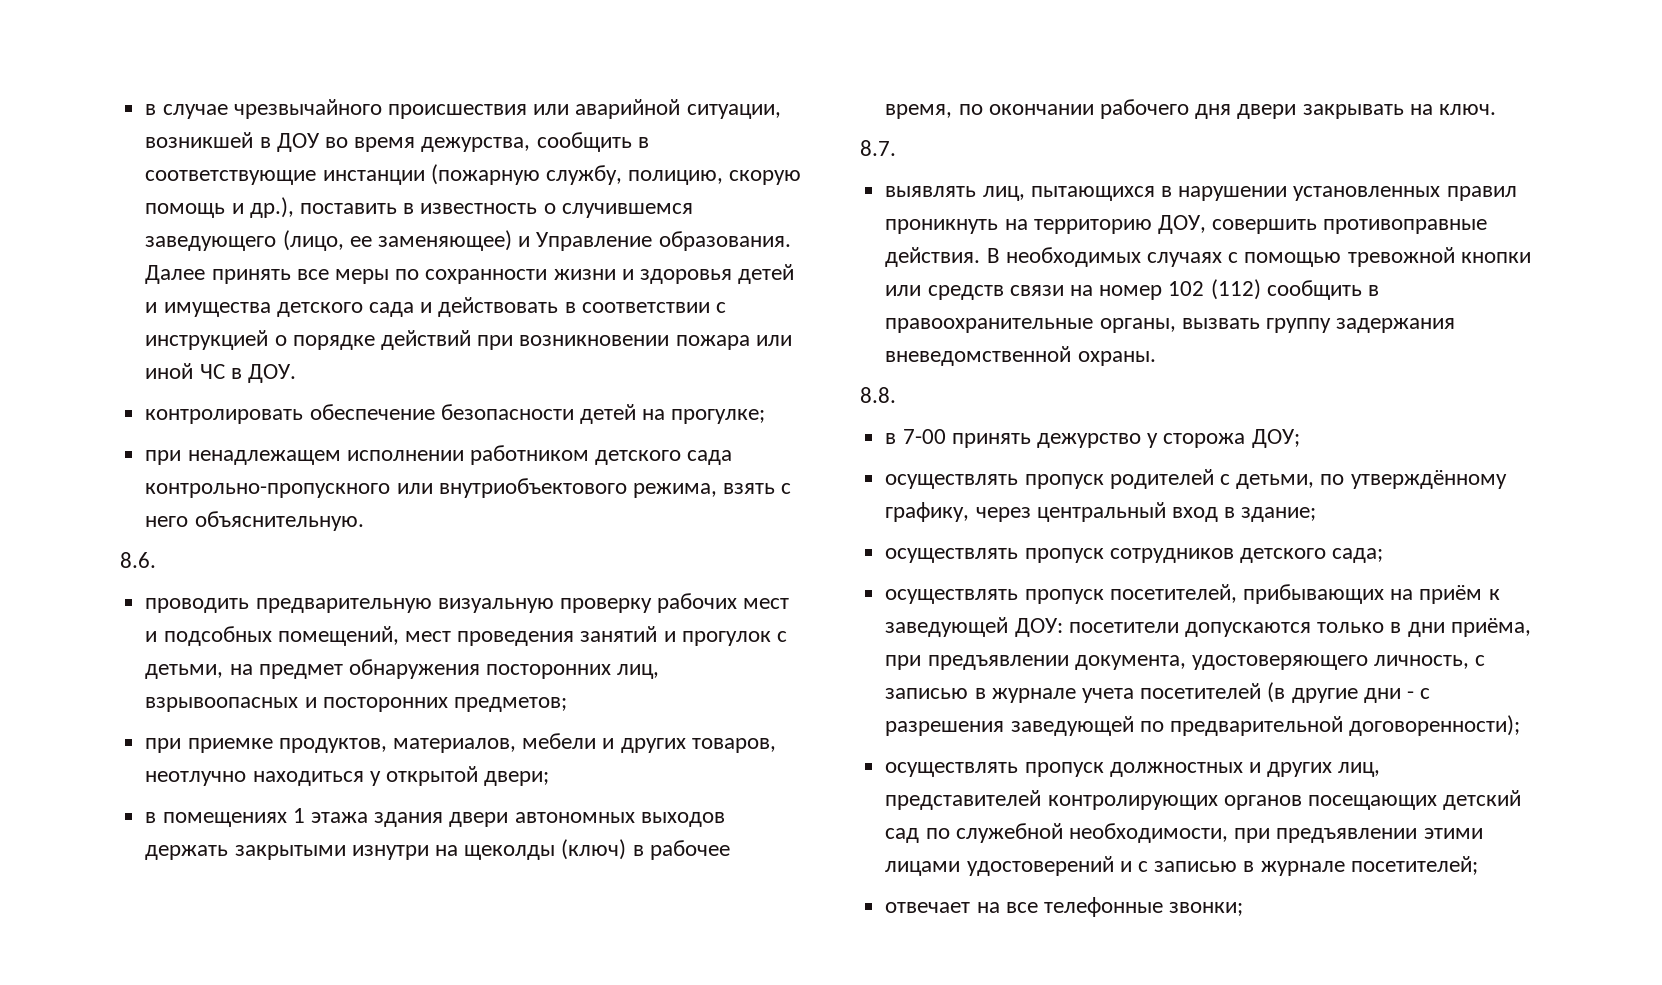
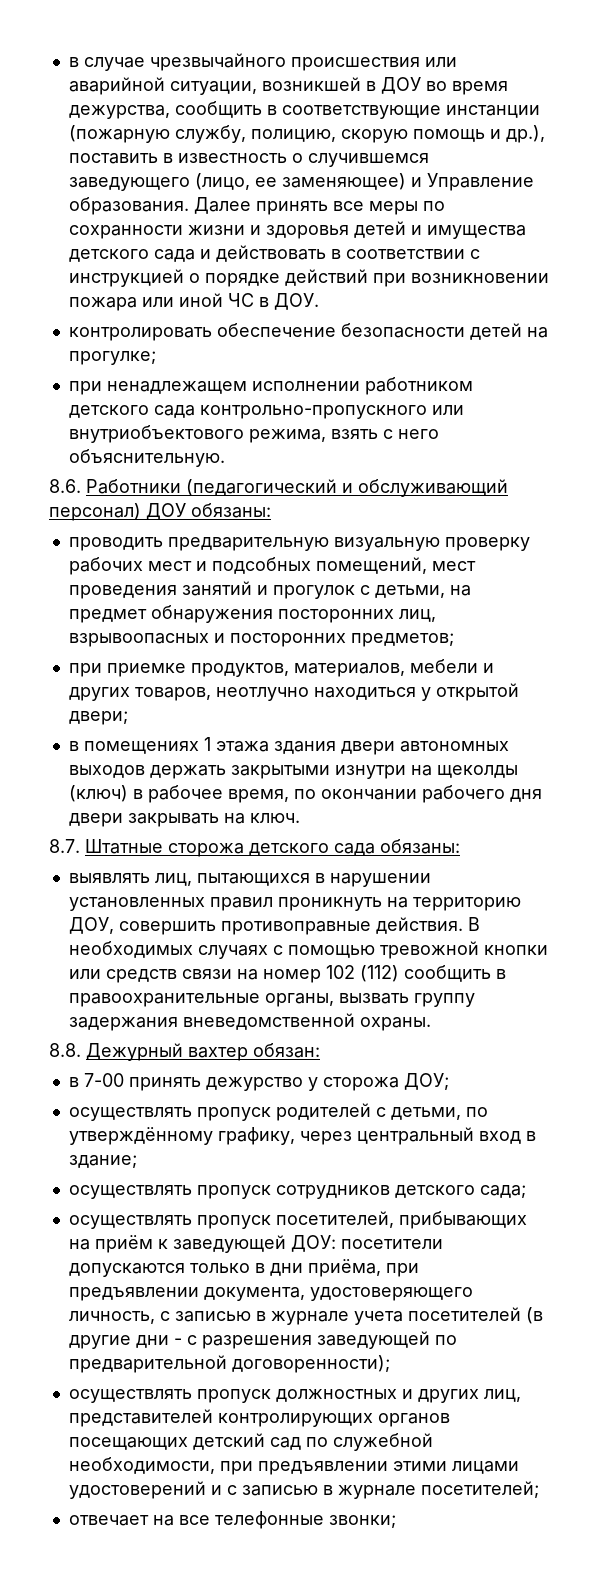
- 8.6.
+ 8.6. Работники (педагогический и обслуживающий персонал) ДОУ обязаны:
- 8.7.
+ 8.7. Штатные сторожа детского сада обязаны:
- 8.8.
+ 8.8. Дежурный вахтер обязан:

